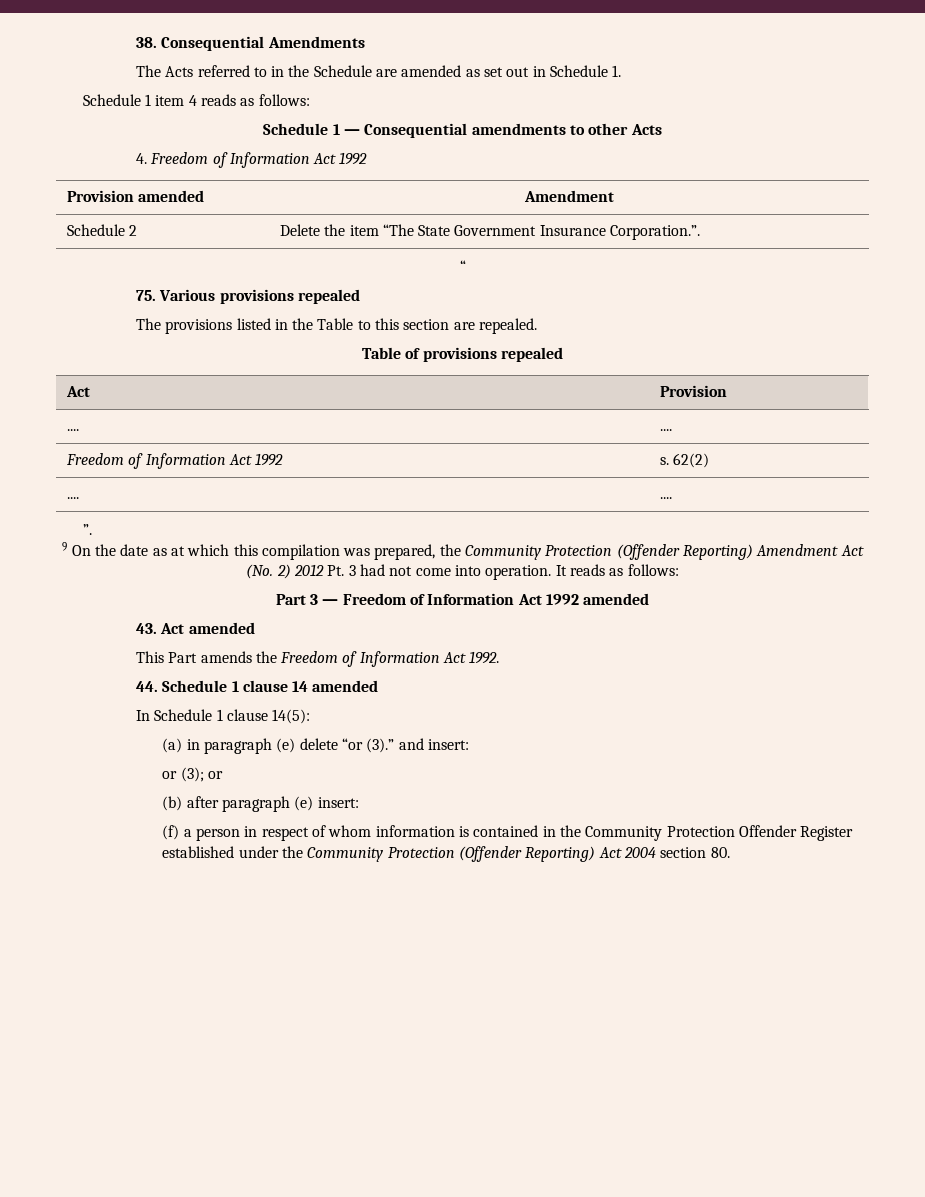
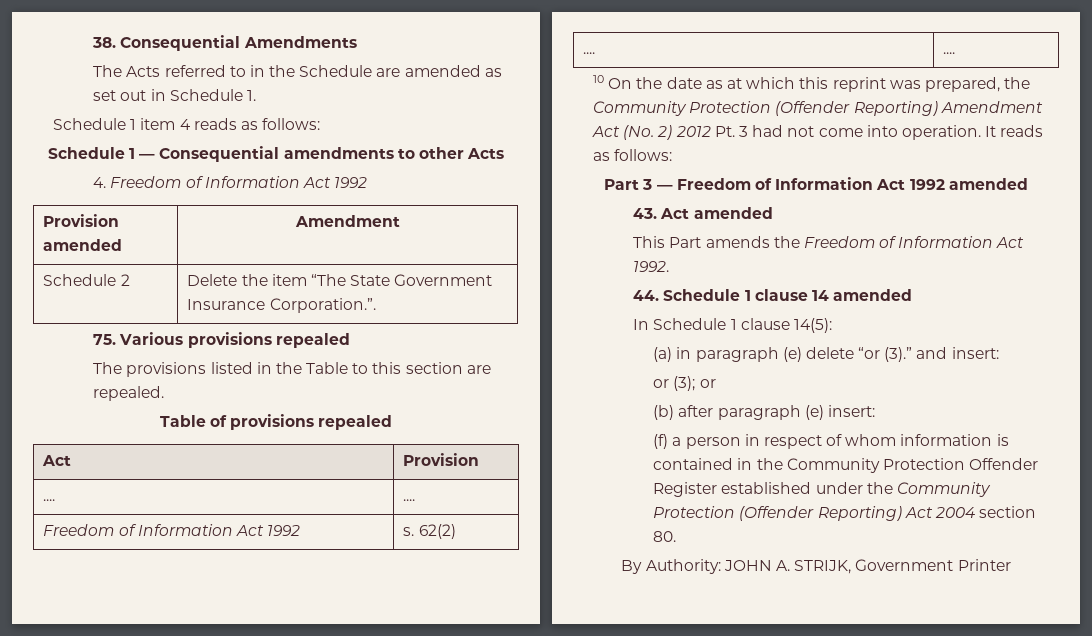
- “
- ”.
- 9 On the date as at which this compilation was prepared, the Community Protection (Offender Reporting) Amendment Act (No. 2) 2012 Pt. 3 had not come into operation.
+ 10 On the date as at which this reprint was prepared, the Community Protection (Offender Reporting) Amendment Act (No. 2) 2012 Pt. 3 had not come into operation.
+ By Authority: JOHN A. STRIJK, Government Printer

